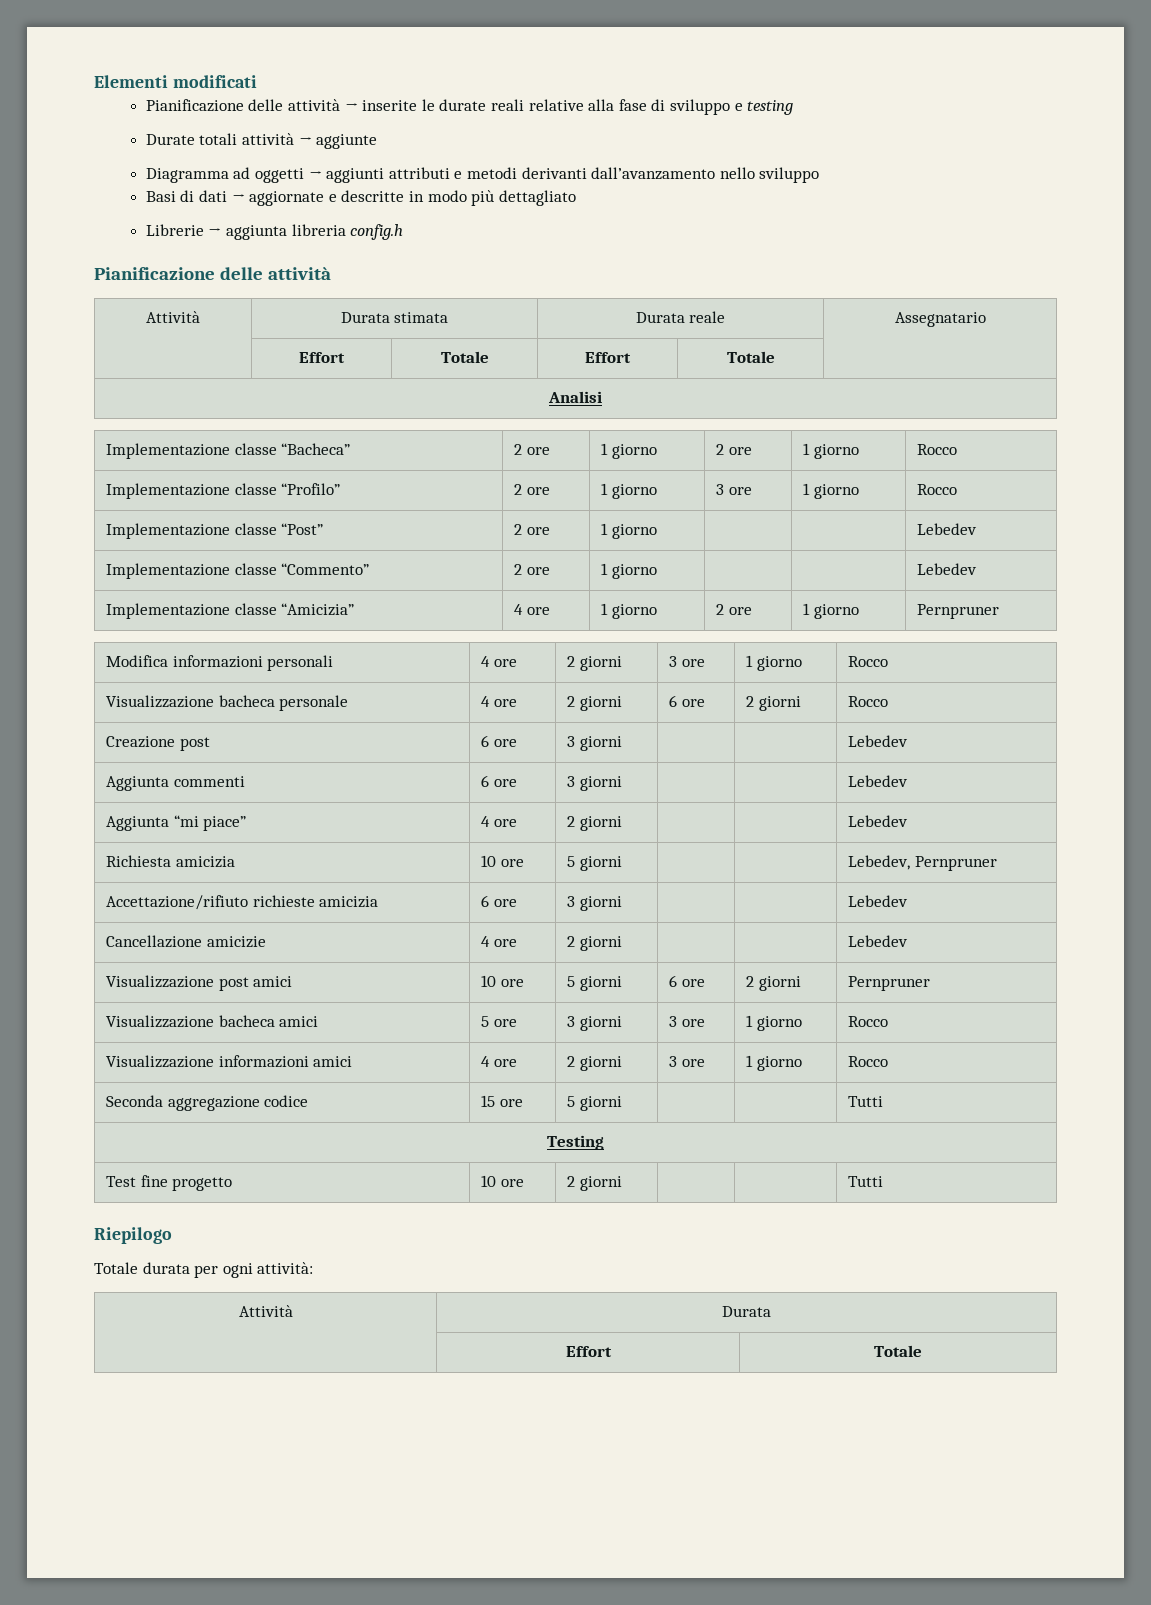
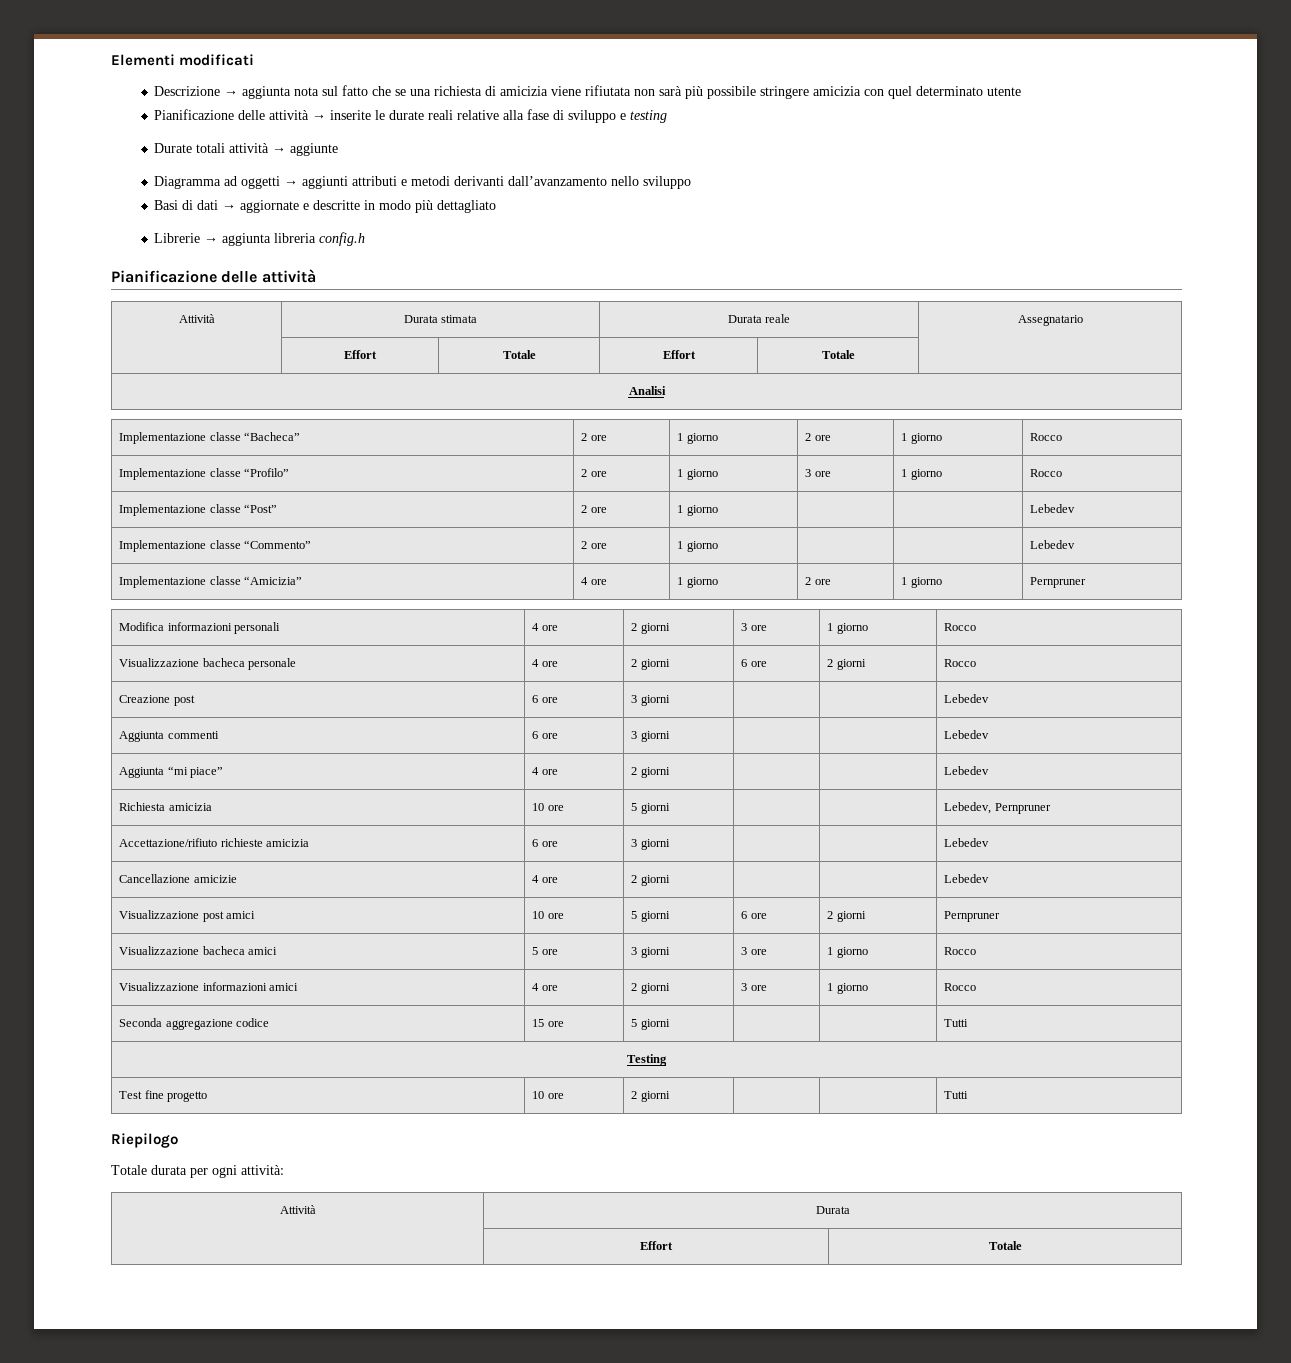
+ Descrizione → aggiunta nota sul fatto che se una richiesta di amicizia viene rifiutata non sarà più possibile stringere amicizia con quel determinato utente

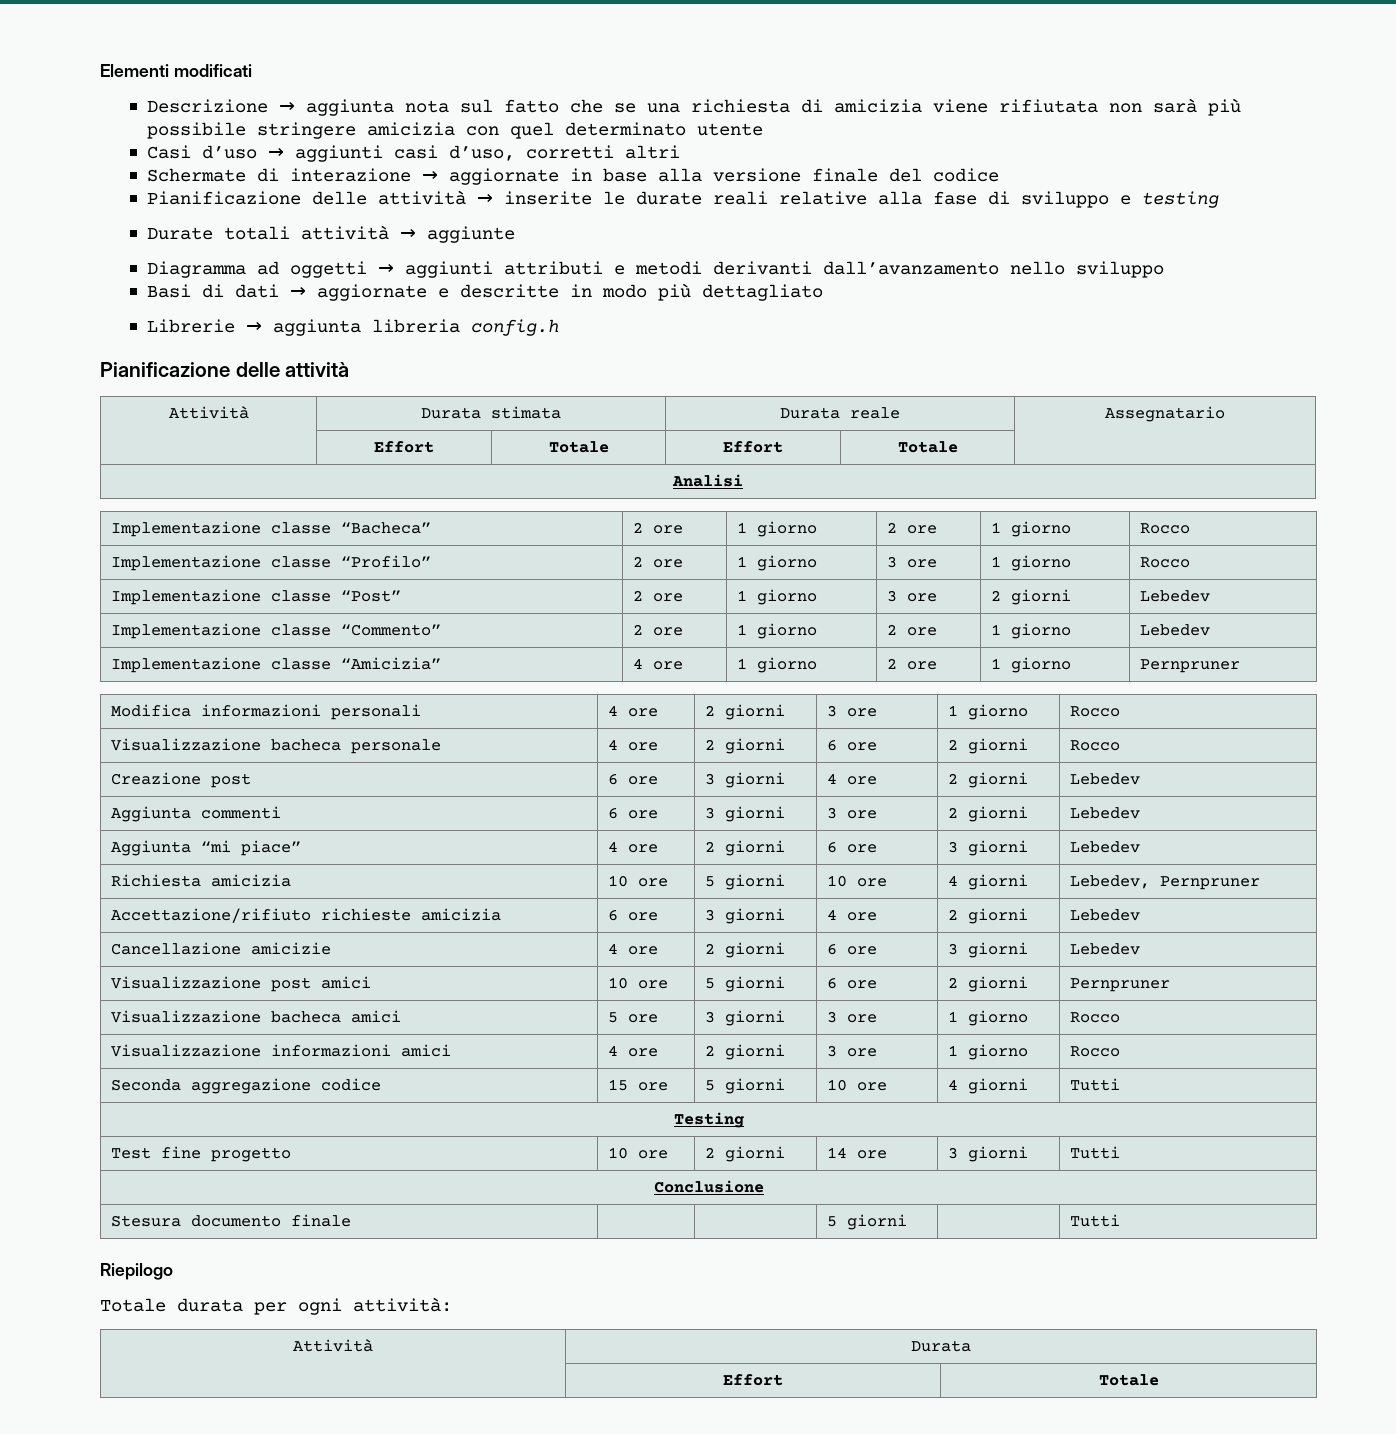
+ Casi d’uso → aggiunti casi d’uso, corretti altri
+ Schermate di interazione → aggiornate in base alla versione finale del codice
- Implementazione classe “Post” | 2 ore | 1 giorno | | | Lebedev
+ Implementazione classe “Post” | 2 ore | 1 giorno | 3 ore | 2 giorni | Lebedev
- Implementazione classe “Commento” | 2 ore | 1 giorno | | | Lebedev
+ Implementazione classe “Commento” | 2 ore | 1 giorno | 2 ore | 1 giorno | Lebedev
- Creazione post | 6 ore | 3 giorni | | | Lebedev
+ Creazione post | 6 ore | 3 giorni | 4 ore | 2 giorni | Lebedev
- Aggiunta commenti | 6 ore | 3 giorni | | | Lebedev
+ Aggiunta commenti | 6 ore | 3 giorni | 3 ore | 2 giorni | Lebedev
- Aggiunta “mi piace” | 4 ore | 2 giorni | | | Lebedev
+ Aggiunta “mi piace” | 4 ore | 2 giorni | 6 ore | 3 giorni | Lebedev
- Richiesta amicizia | 10 ore | 5 giorni | | | Lebedev, Pernpruner
+ Richiesta amicizia | 10 ore | 5 giorni | 10 ore | 4 giorni | Lebedev, Pernpruner
- Accettazione/rifiuto richieste amicizia | 6 ore | 3 giorni | | | Lebedev
+ Accettazione/rifiuto richieste amicizia | 6 ore | 3 giorni | 4 ore | 2 giorni | Lebedev
- Cancellazione amicizie | 4 ore | 2 giorni | | | Lebedev
+ Cancellazione amicizie | 4 ore | 2 giorni | 6 ore | 3 giorni | Lebedev
- Seconda aggregazione codice | 15 ore | 5 giorni | | | Tutti
+ Seconda aggregazione codice | 15 ore | 5 giorni | 10 ore | 4 giorni | Tutti
- Test fine progetto | 10 ore | 2 giorni | | | Tutti
+ Test fine progetto | 10 ore | 2 giorni | 14 ore | 3 giorni | Tutti
+ Conclusione
+ Stesura documento finale | | | 5 giorni | | Tutti

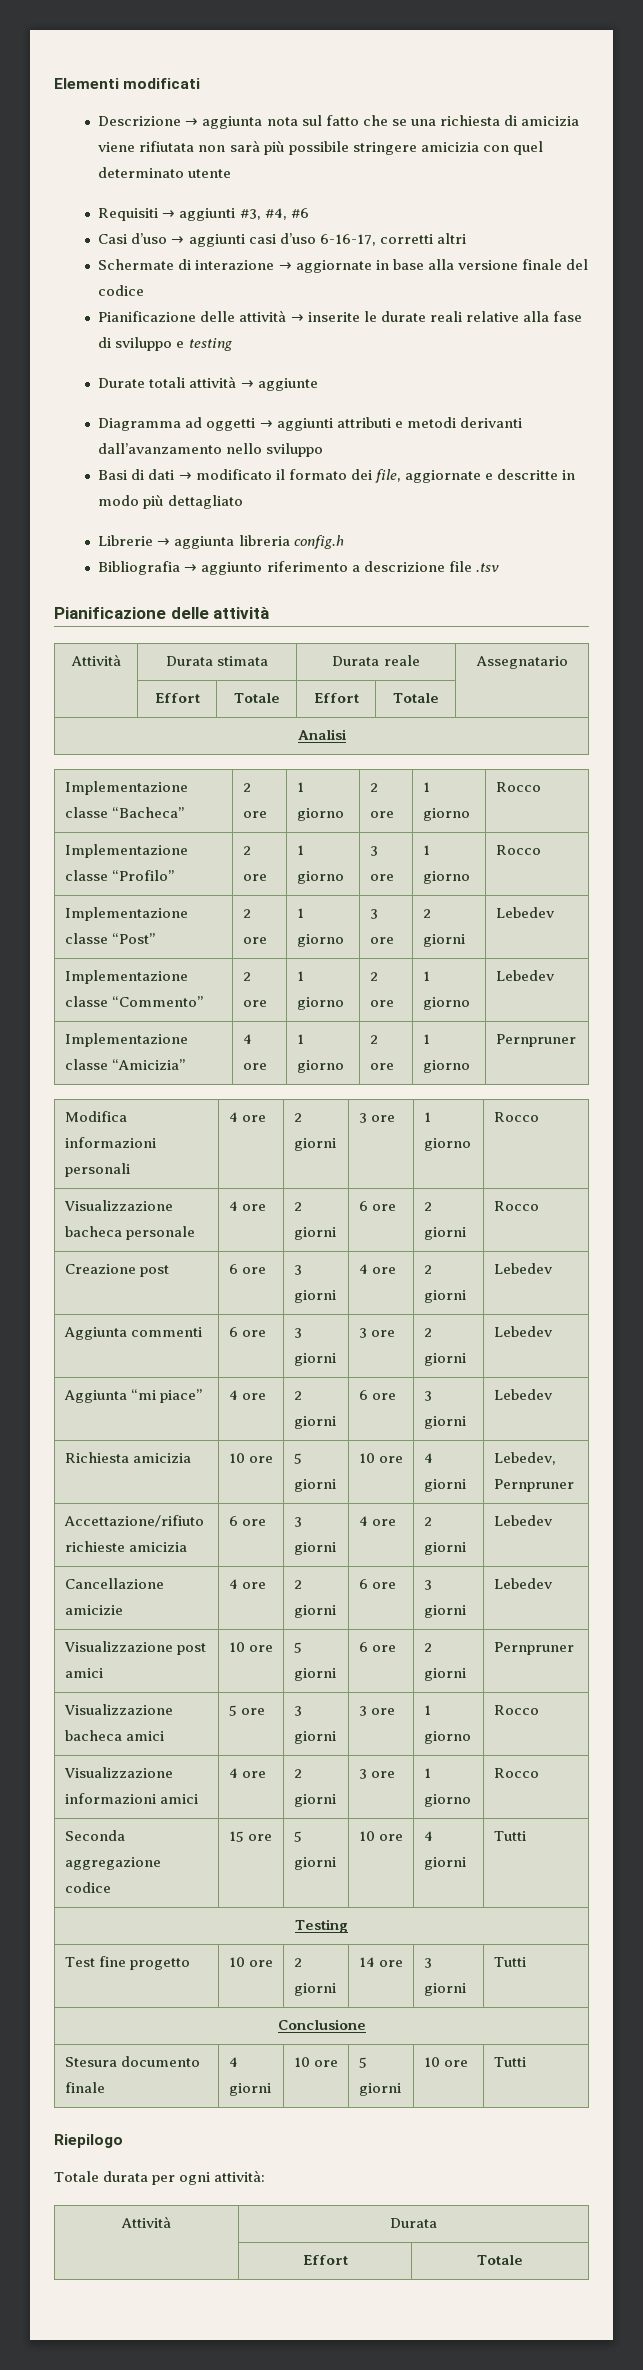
+ Requisiti → aggiunti #3, #4, #6
- Casi d’uso → aggiunti casi d’uso, corretti altri
+ Casi d’uso → aggiunti casi d’uso 6-16-17, corretti altri
- Basi di dati → aggiornate e descritte in modo più dettagliato
+ Basi di dati → modificato il formato dei file, aggiornate e descritte in modo più dettagliato
+ Bibliografia → aggiunto riferimento a descrizione file .tsv
- Stesura documento finale | | | 5 giorni | | Tutti
+ Stesura documento finale | 4 giorni | 10 ore | 5 giorni | 10 ore | Tutti

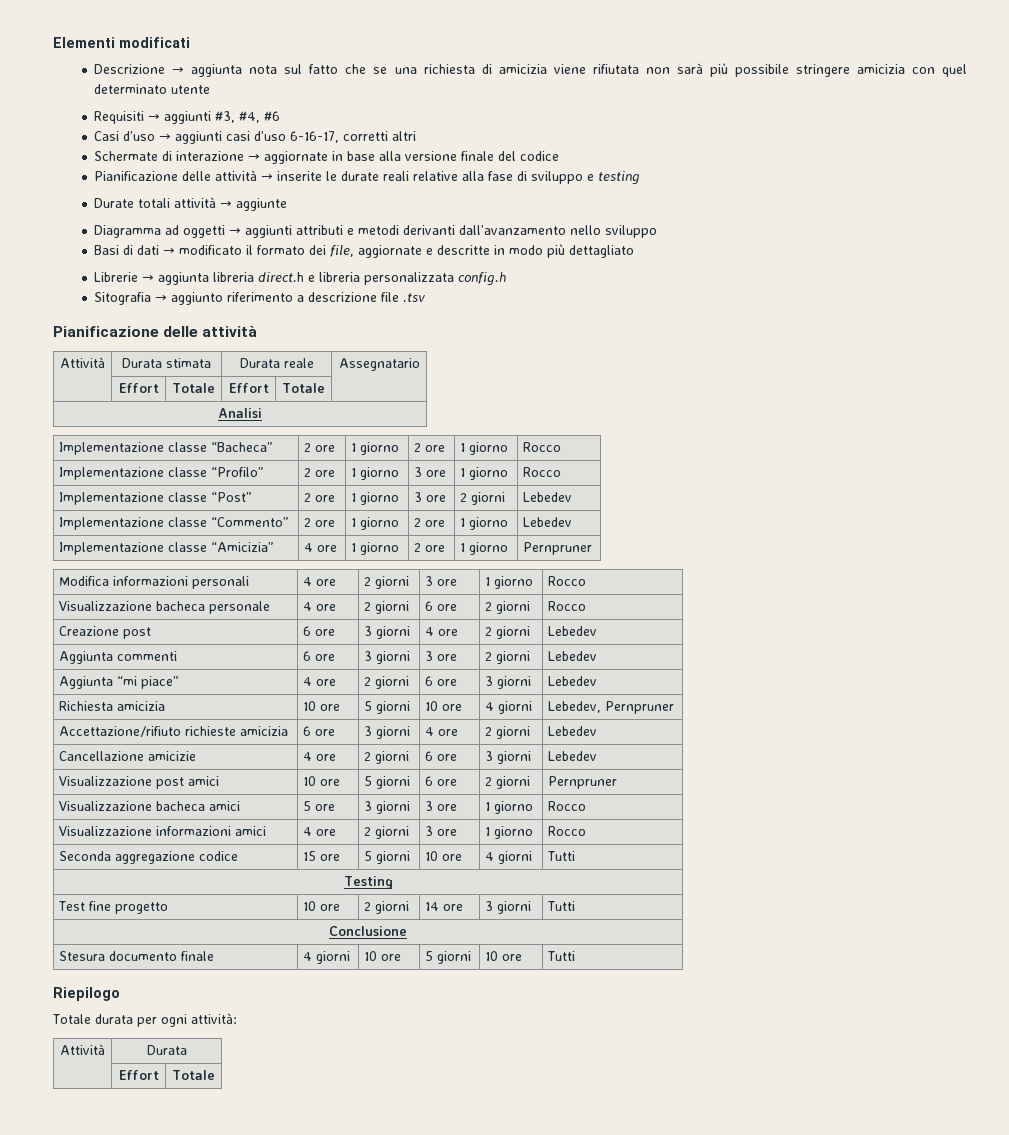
- Librerie → aggiunta libreria config.h
+ Librerie → aggiunta libreria direct.h e libreria personalizzata config.h
- Bibliografia → aggiunto riferimento a descrizione file .tsv
+ Sitografia → aggiunto riferimento a descrizione file .tsv

